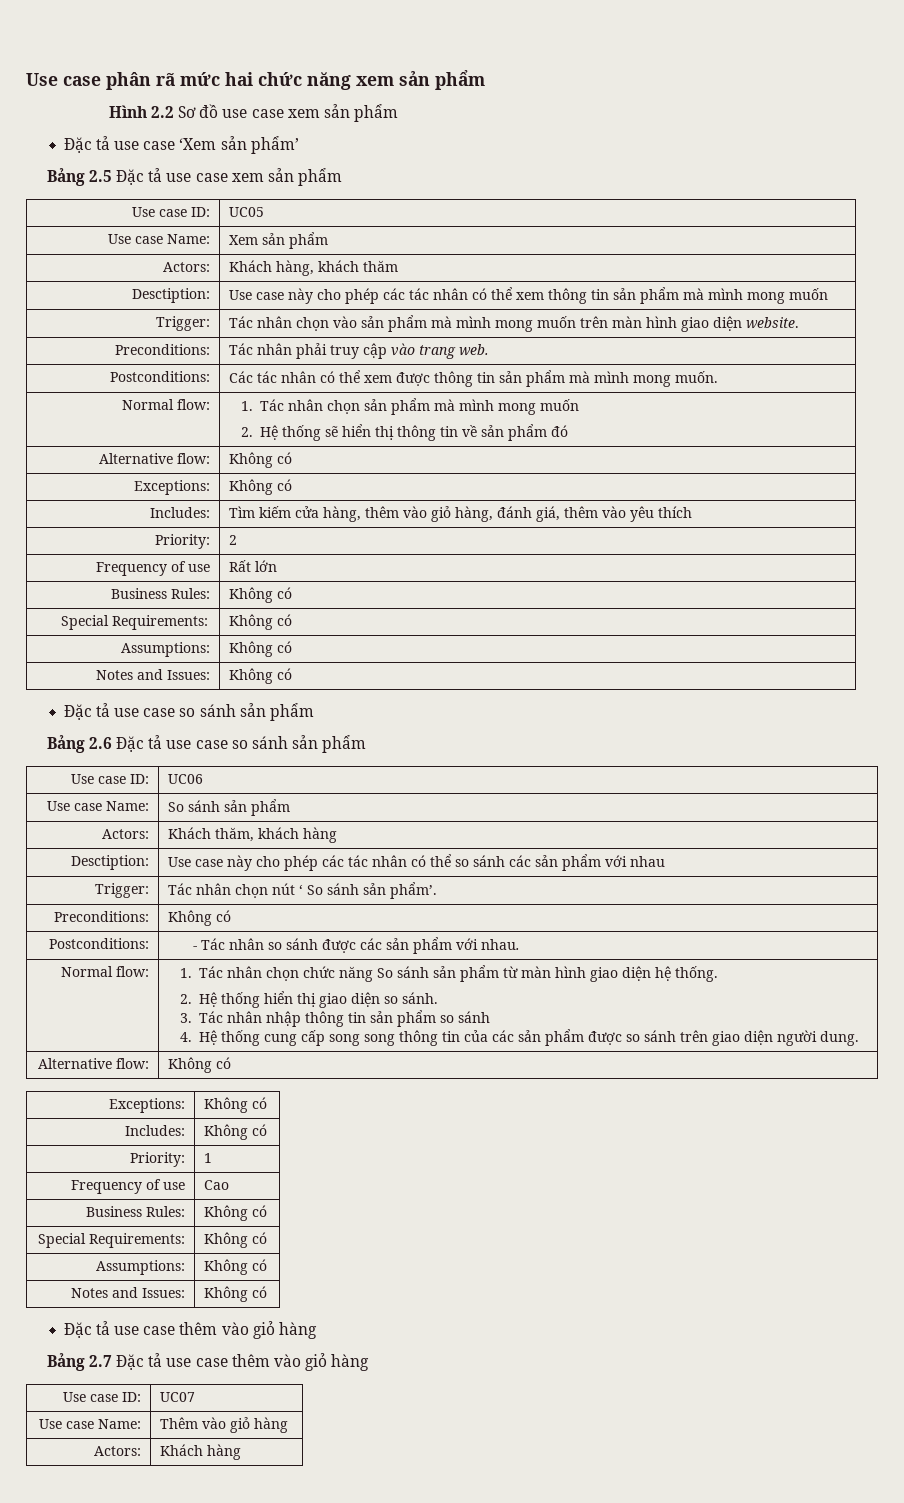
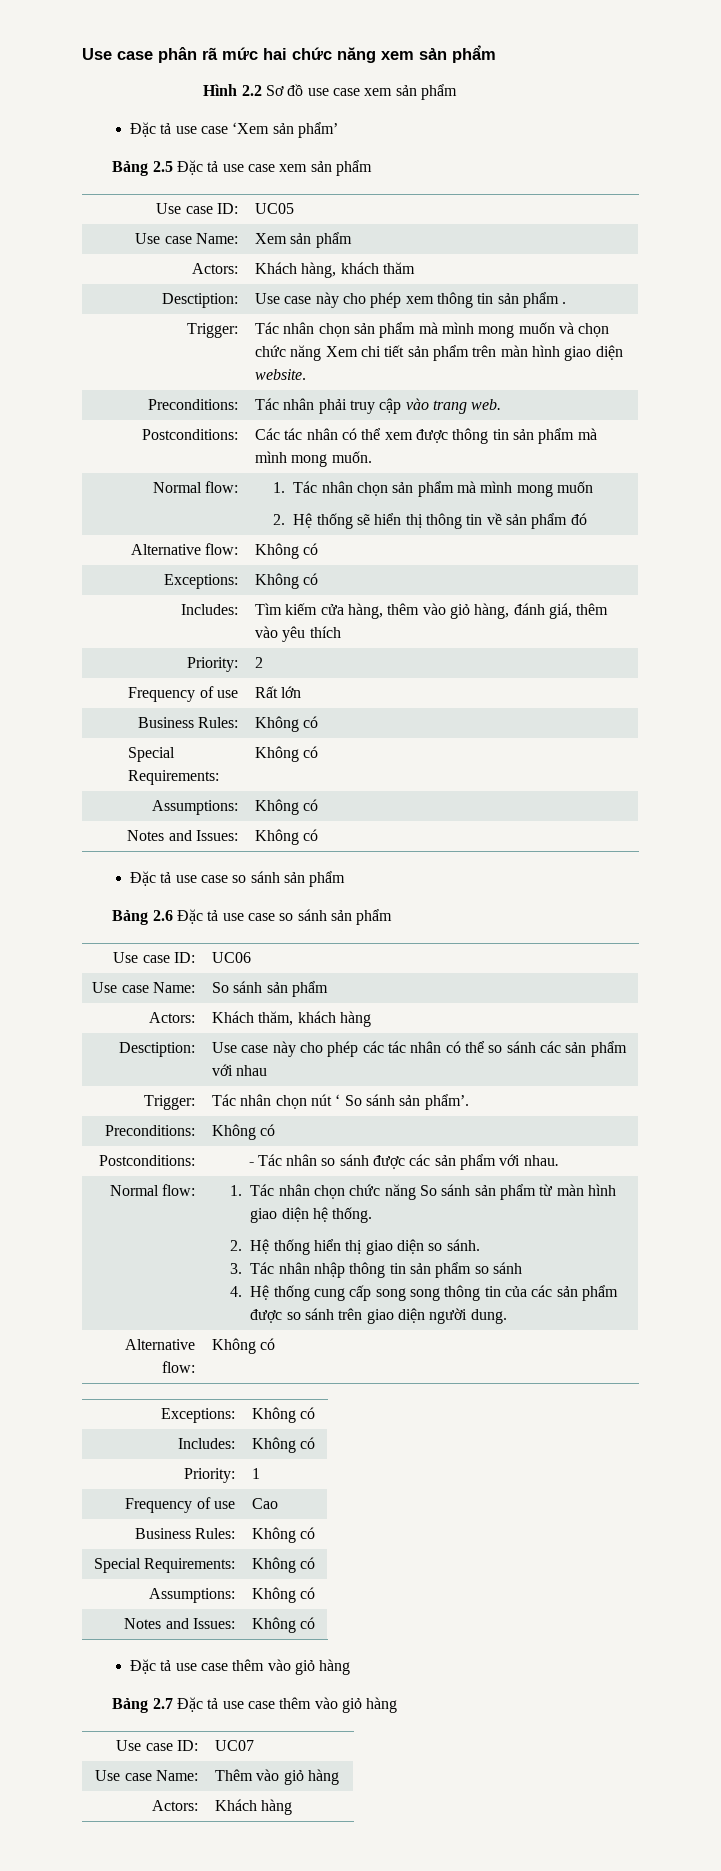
- Desctiption: | Use case này cho phép các tác nhân có thể xem thông tin sản phẩm mà mình mong muốn
- Trigger: | Tác nhân chọn vào sản phẩm mà mình mong muốn trên màn hình giao diện website.
+ Desctiption: | Use case này cho phép xem thông tin sản phẩm .
+ Trigger: | Tác nhân chọn sản phẩm mà mình mong muốn và chọn chức năng Xem chi tiết sản phẩm trên màn hình giao diện website.

